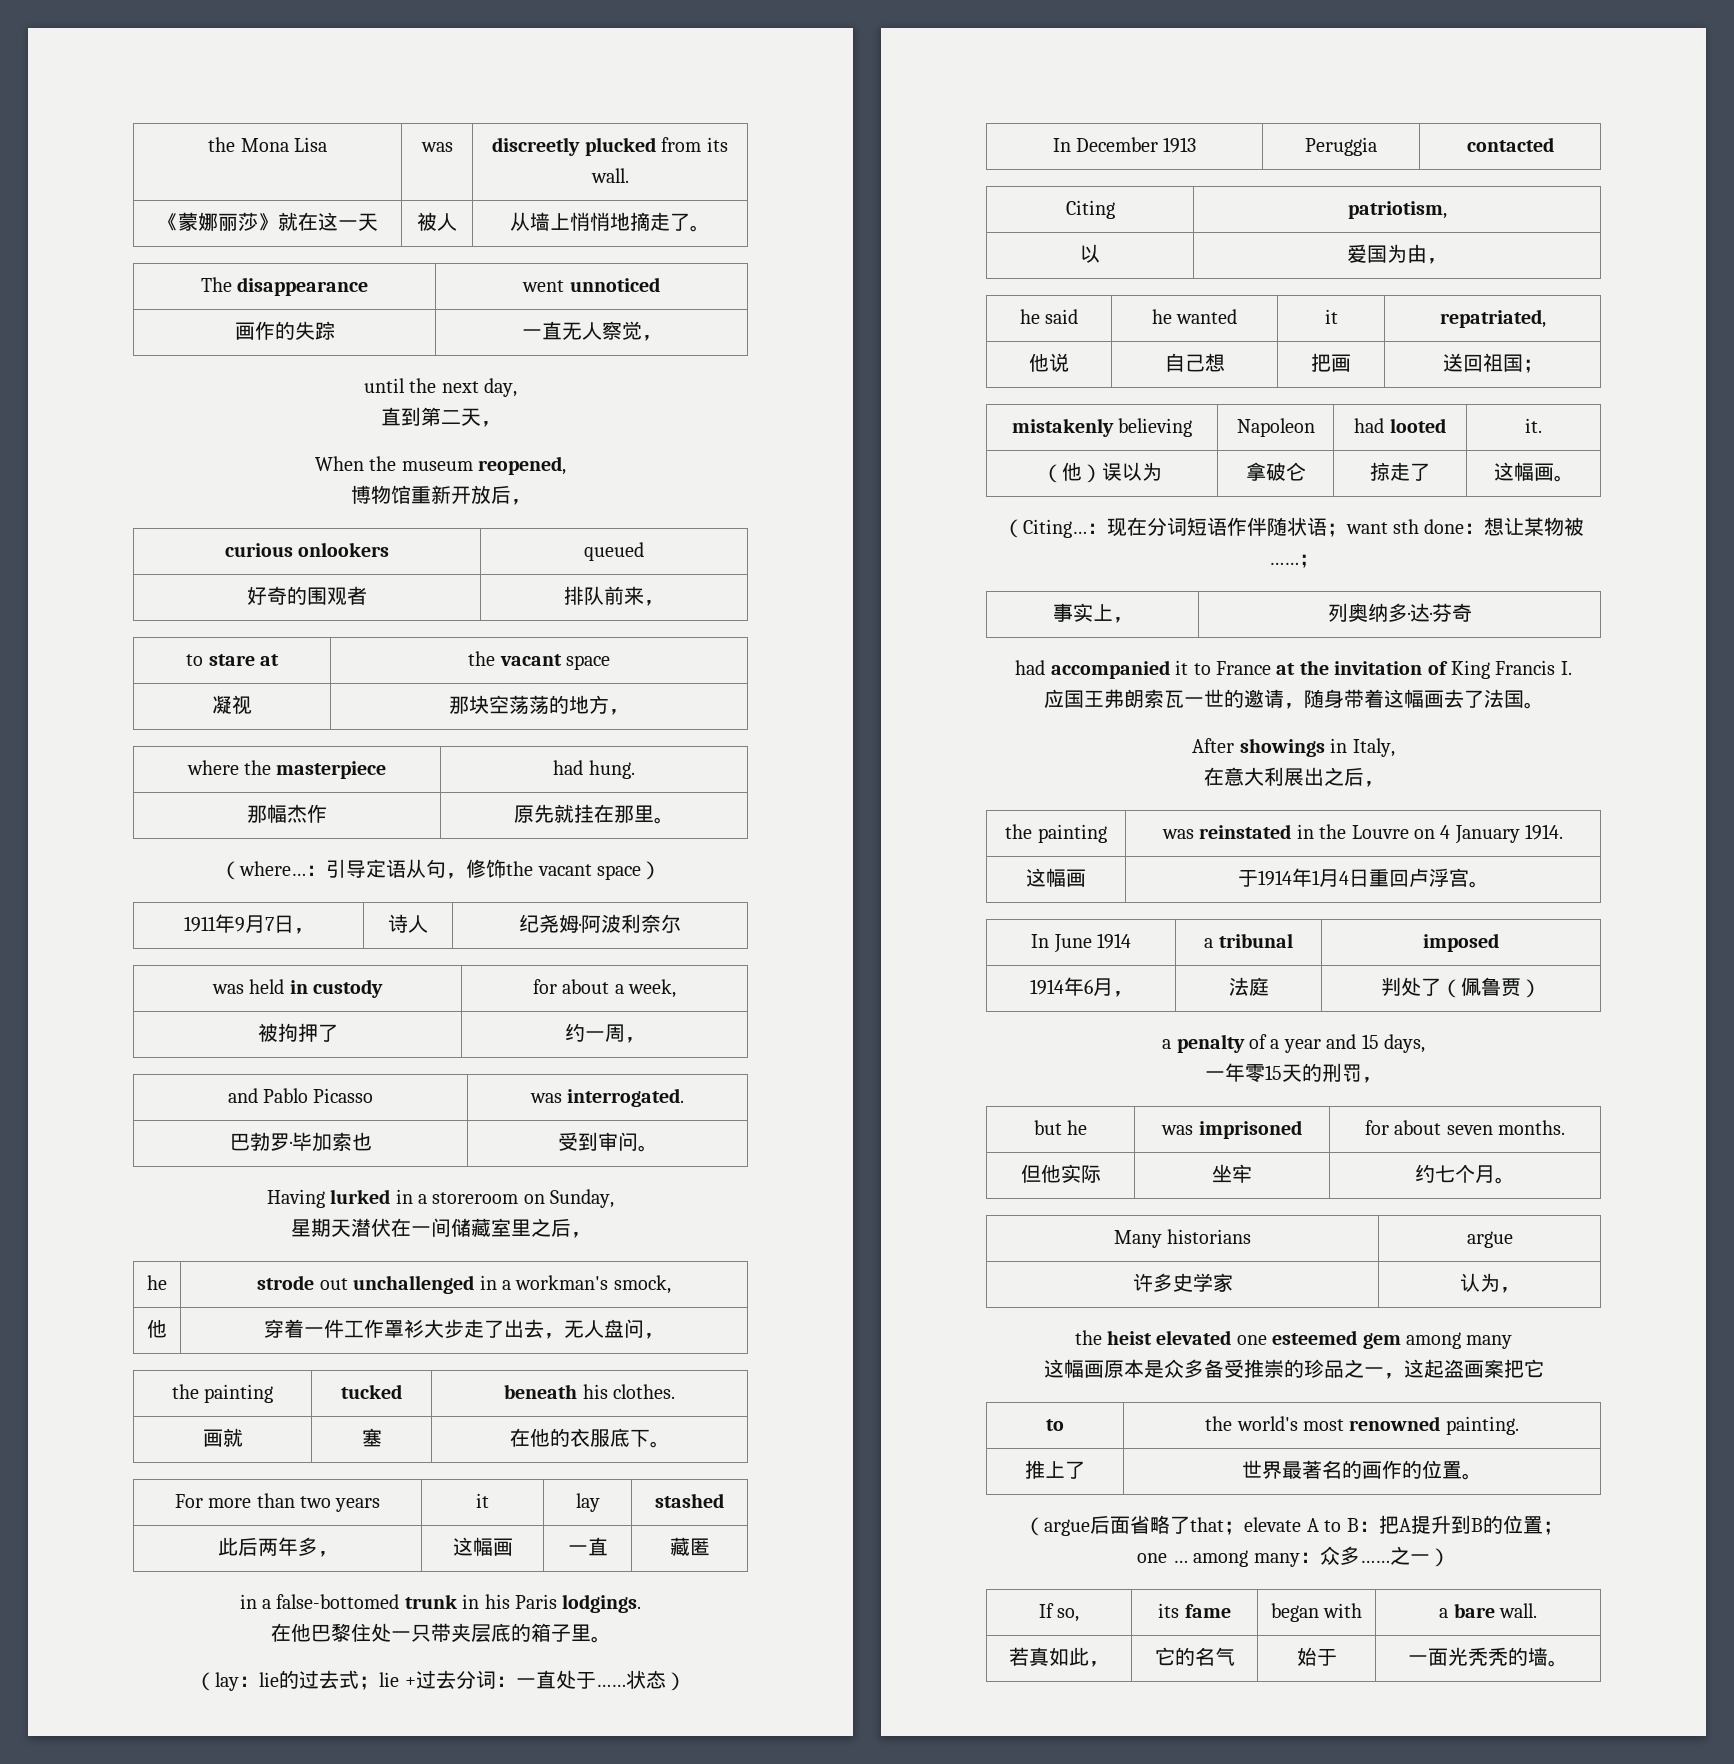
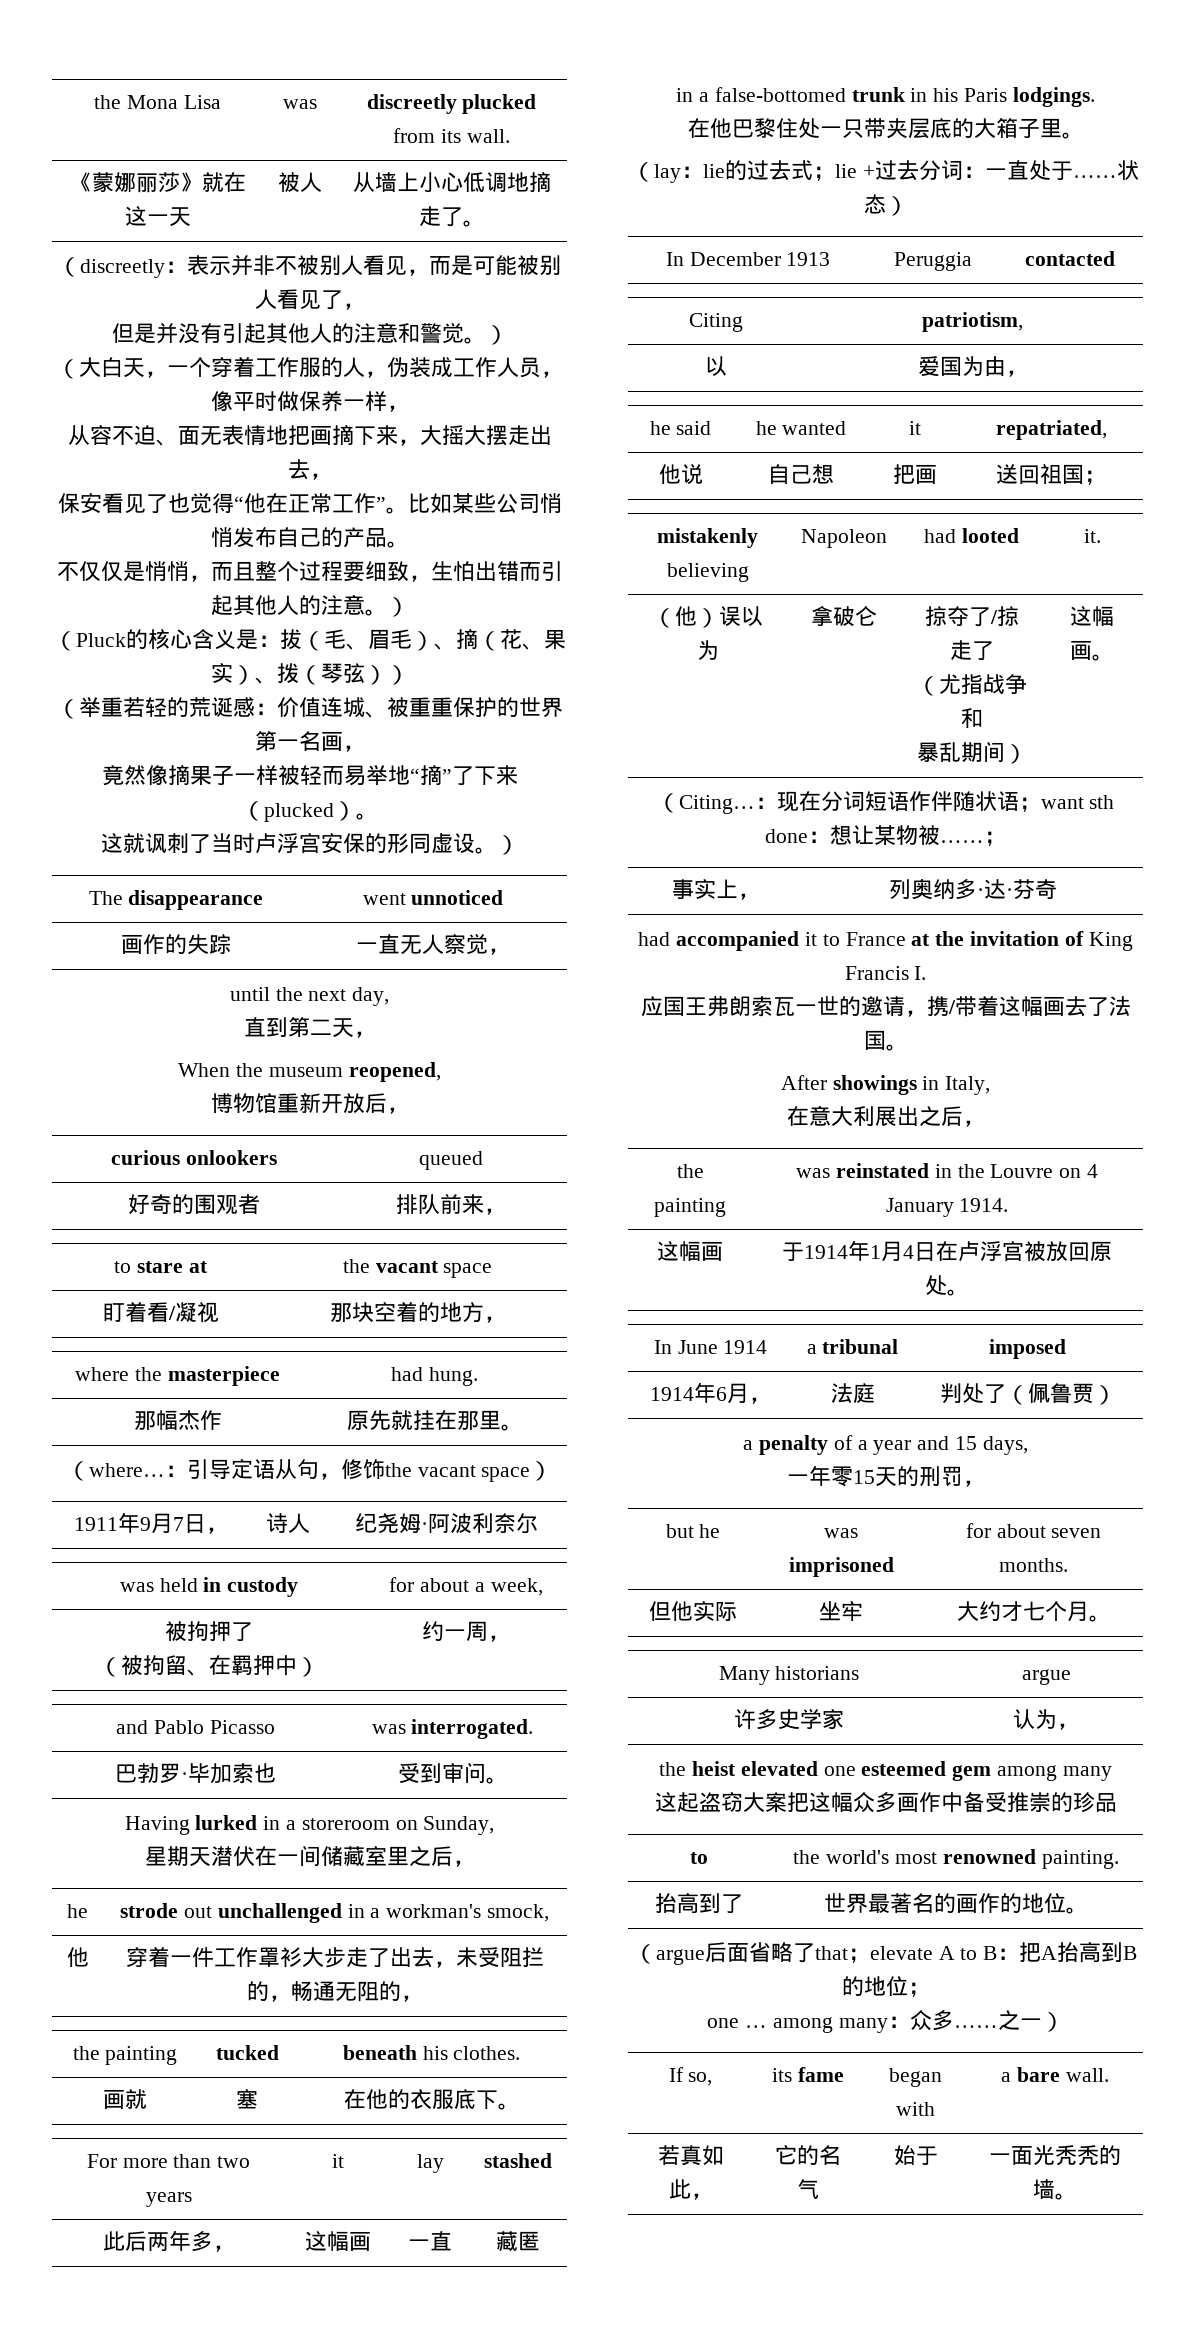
- 《蒙娜丽莎》就在这一天 | 被人 | 从墙上悄悄地摘走了。
+ 《蒙娜丽莎》就在这一天 | 被人 | 从墙上小心低调地摘走了。
+ （discreetly：表示并非不被别人看见，而是可能被别人看见了，
+ 但是并没有引起其他人的注意和警觉。）
+ （大白天，一个穿着工作服的人，伪装成工作人员，像平时做保养一样，
+ 从容不迫、面无表情地把画摘下来，大摇大摆走出去，
+ 保安看见了也觉得“他在正常工作”。比如某些公司悄悄发布自己的产品。
+ 不仅仅是悄悄，而且整个过程要细致，生怕出错而引起其他人的注意。）
+ （Pluck的核心含义是：拔（毛、眉毛）、摘（花、果实）、拨（琴弦））
+ （举重若轻的荒诞感：价值连城、被重重保护的世界第一名画，
+ 竟然像摘果子一样被轻而易举地“摘”了下来（plucked）。
+ 这就讽刺了当时卢浮宫安保的形同虚设。）
- 凝视 | 那块空荡荡的地方，
+ 盯着看/凝视 | 那块空着的地方，
- 被拘押了 | 约一周，
+ 被拘押了
+ （被拘留、在羁押中） | 约一周，
- 他 | 穿着一件工作罩衫大步走了出去，无人盘问，
+ 他 | 穿着一件工作罩衫大步走了出去，未受阻拦的，畅通无阻的，
- 在他巴黎住处一只带夹层底的箱子里。
+ 在他巴黎住处一只带夹层底的大箱子里。
- （他）误以为 | 拿破仑 | 掠走了 | 这幅画。
+ （他）误以为 | 拿破仑 | 掠夺了/掠走了
+ （尤指战争和
+ 暴乱期间） | 这幅画。
- 应国王弗朗索瓦一世的邀请，随身带着这幅画去了法国。
+ 应国王弗朗索瓦一世的邀请，携/带着这幅画去了法国。
- 这幅画 | 于1914年1月4日重回卢浮宫。
+ 这幅画 | 于1914年1月4日在卢浮宫被放回原处。
- 但他实际 | 坐牢 | 约七个月。
+ 但他实际 | 坐牢 | 大约才七个月。
- 这幅画原本是众多备受推崇的珍品之一，这起盗画案把它
+ 这起盗窃大案把这幅众多画作中备受推崇的珍品
- 推上了 | 世界最著名的画作的位置。
+ 抬高到了 | 世界最著名的画作的地位。
- （argue后面省略了that；elevate A to B：把A提升到B的位置；
+ （argue后面省略了that；elevate A to B：把A抬高到B的地位；

